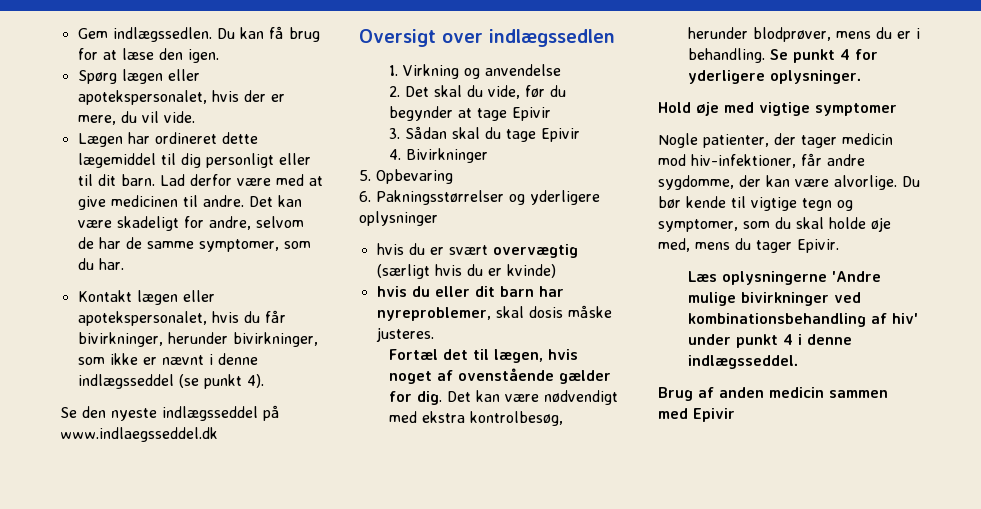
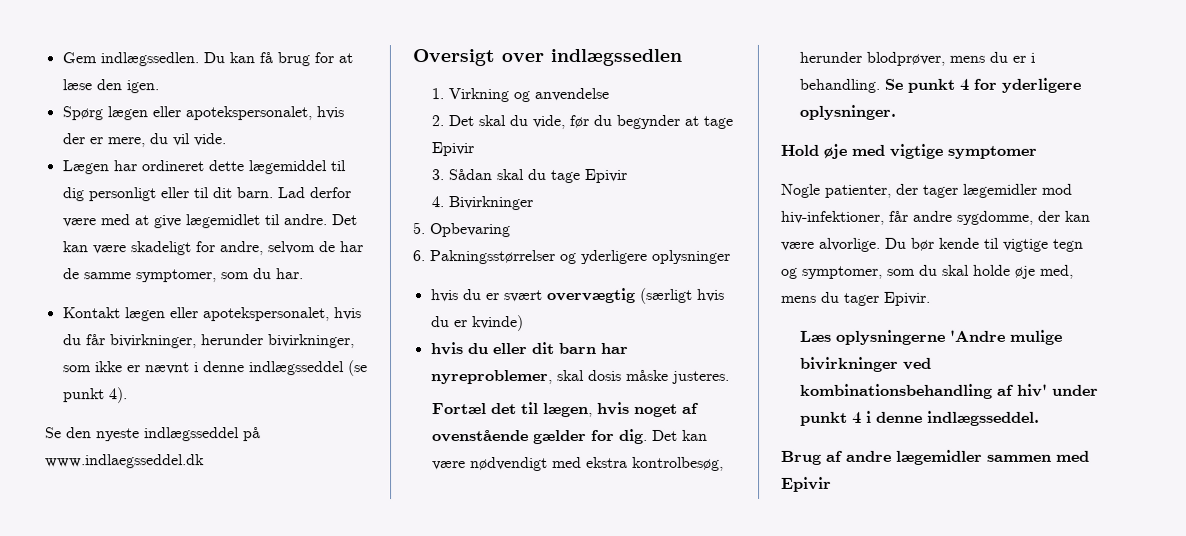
- Lad derfor være med at give medicinen til andre.
+ Lad derfor være med at give lægemidlet til andre.
- Nogle patienter, der tager medicin mod hiv-infektioner, får andre sygdomme, der kan være alvorlige.
+ Nogle patienter, der tager lægemidler mod hiv-infektioner, får andre sygdomme, der kan være alvorlige.
- Brug af anden medicin sammen med Epivir
+ Brug af andre lægemidler sammen med Epivir

